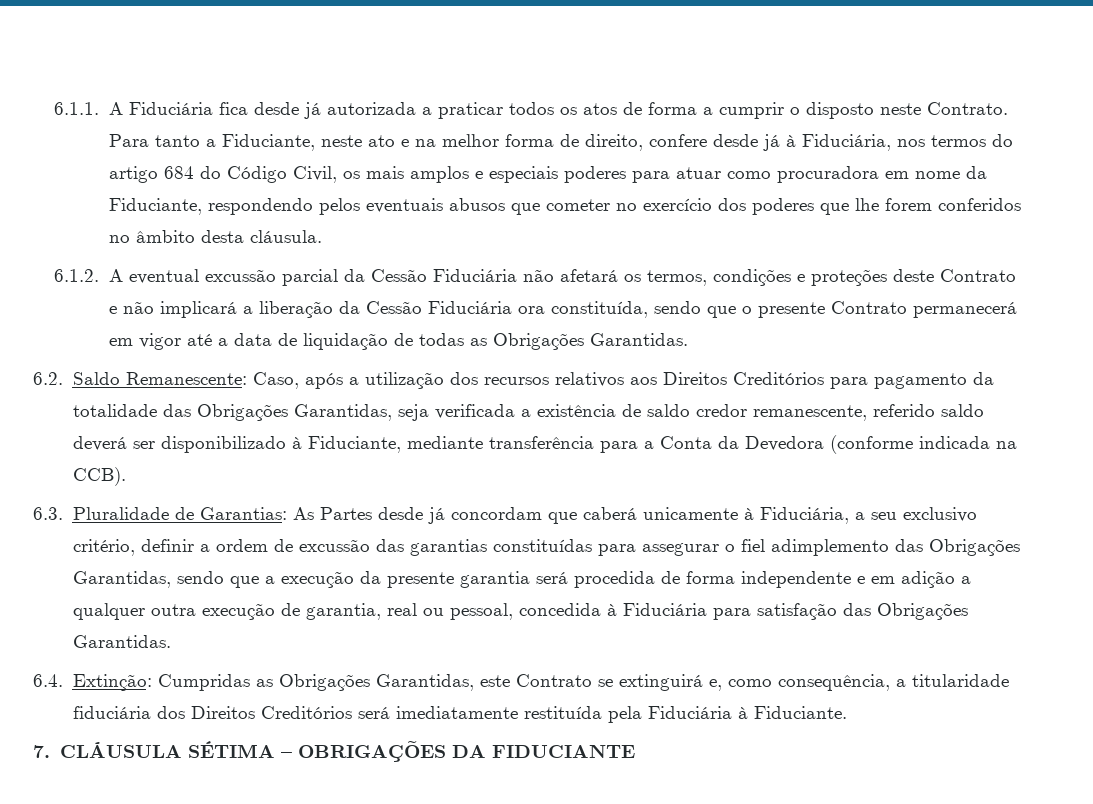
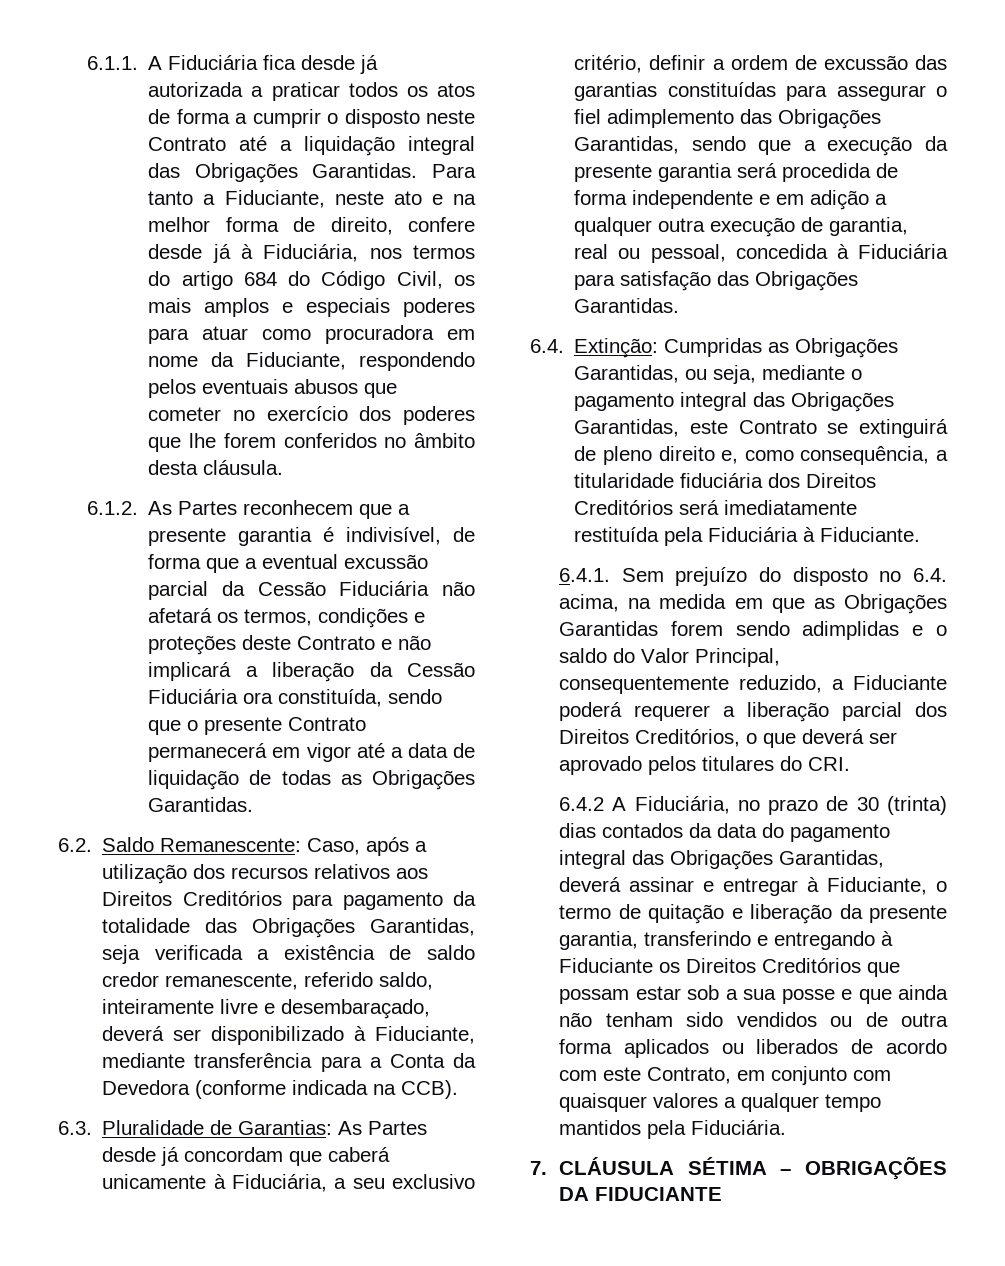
- 6.1.1. A Fiduciária fica desde já autorizada a praticar todos os atos de forma a cumprir o disposto neste Contrato.
+ 6.1.1. A Fiduciária fica desde já autorizada a praticar todos os atos de forma a cumprir o disposto neste Contrato até a liquidação integral das Obrigações Garantidas.
- 6.1.2. A eventual excussão parcial da Cessão Fiduciária não afetará os termos, condições e proteções deste Contrato e não implicará a liberação da Cessão Fiduciária ora constituída, sendo que o presente Contrato permanecerá em vigor até a data de liquidação de todas as Obrigações Garantidas.
+ 6.1.2. As Partes reconhecem que a presente garantia é indivisível, de forma que a eventual excussão parcial da Cessão Fiduciária não afetará os termos, condições e proteções deste Contrato e não implicará a liberação da Cessão Fiduciária ora constituída, sendo que o presente Contrato permanecerá em vigor até a data de liquidação de todas as Obrigações Garantidas.
- 6.2. Saldo Remanescente: Caso, após a utilização dos recursos relativos aos Direitos Creditórios para pagamento da totalidade das Obrigações Garantidas, seja verificada a existência de saldo credor remanescente, referido saldo deverá ser disponibilizado à Fiduciante, mediante transferência para a Conta da Devedora (conforme indicada na CCB).
+ 6.2. Saldo Remanescente: Caso, após a utilização dos recursos relativos aos Direitos Creditórios para pagamento da totalidade das Obrigações Garantidas, seja verificada a existência de saldo credor remanescente, referido saldo, inteiramente livre e desembaraçado, deverá ser disponibilizado à Fiduciante, mediante transferência para a Conta da Devedora (conforme indicada na CCB).
- 6.4. Extinção: Cumpridas as Obrigações Garantidas, este Contrato se extinguirá e, como consequência, a titularidade fiduciária dos Direitos Creditórios será imediatamente restituída pela Fiduciária à Fiduciante.
+ 6.4. Extinção: Cumpridas as Obrigações Garantidas, ou seja, mediante o pagamento integral das Obrigações Garantidas, este Contrato se extinguirá de pleno direito e, como consequência, a titularidade fiduciária dos Direitos Creditórios será imediatamente restituída pela Fiduciária à Fiduciante.
+ 6.4.1. Sem prejuízo do disposto no 6.4. acima, na medida em que as Obrigações Garantidas forem sendo adimplidas e o saldo do Valor Principal, consequentemente reduzido, a Fiduciante poderá requerer a liberação parcial dos Direitos Creditórios, o que deverá ser aprovado pelos titulares do CRI.
+ 6.4.2 A Fiduciária, no prazo de 30 (trinta) dias contados da data do pagamento integral das Obrigações Garantidas, deverá assinar e entregar à Fiduciante, o termo de quitação e liberação da presente garantia, transferindo e entregando à Fiduciante os Direitos Creditórios que possam estar sob a sua posse e que ainda não tenham sido vendidos ou de outra forma aplicados ou liberados de acordo com este Contrato, em conjunto com quaisquer valores a qualquer tempo mantidos pela Fiduciária.

